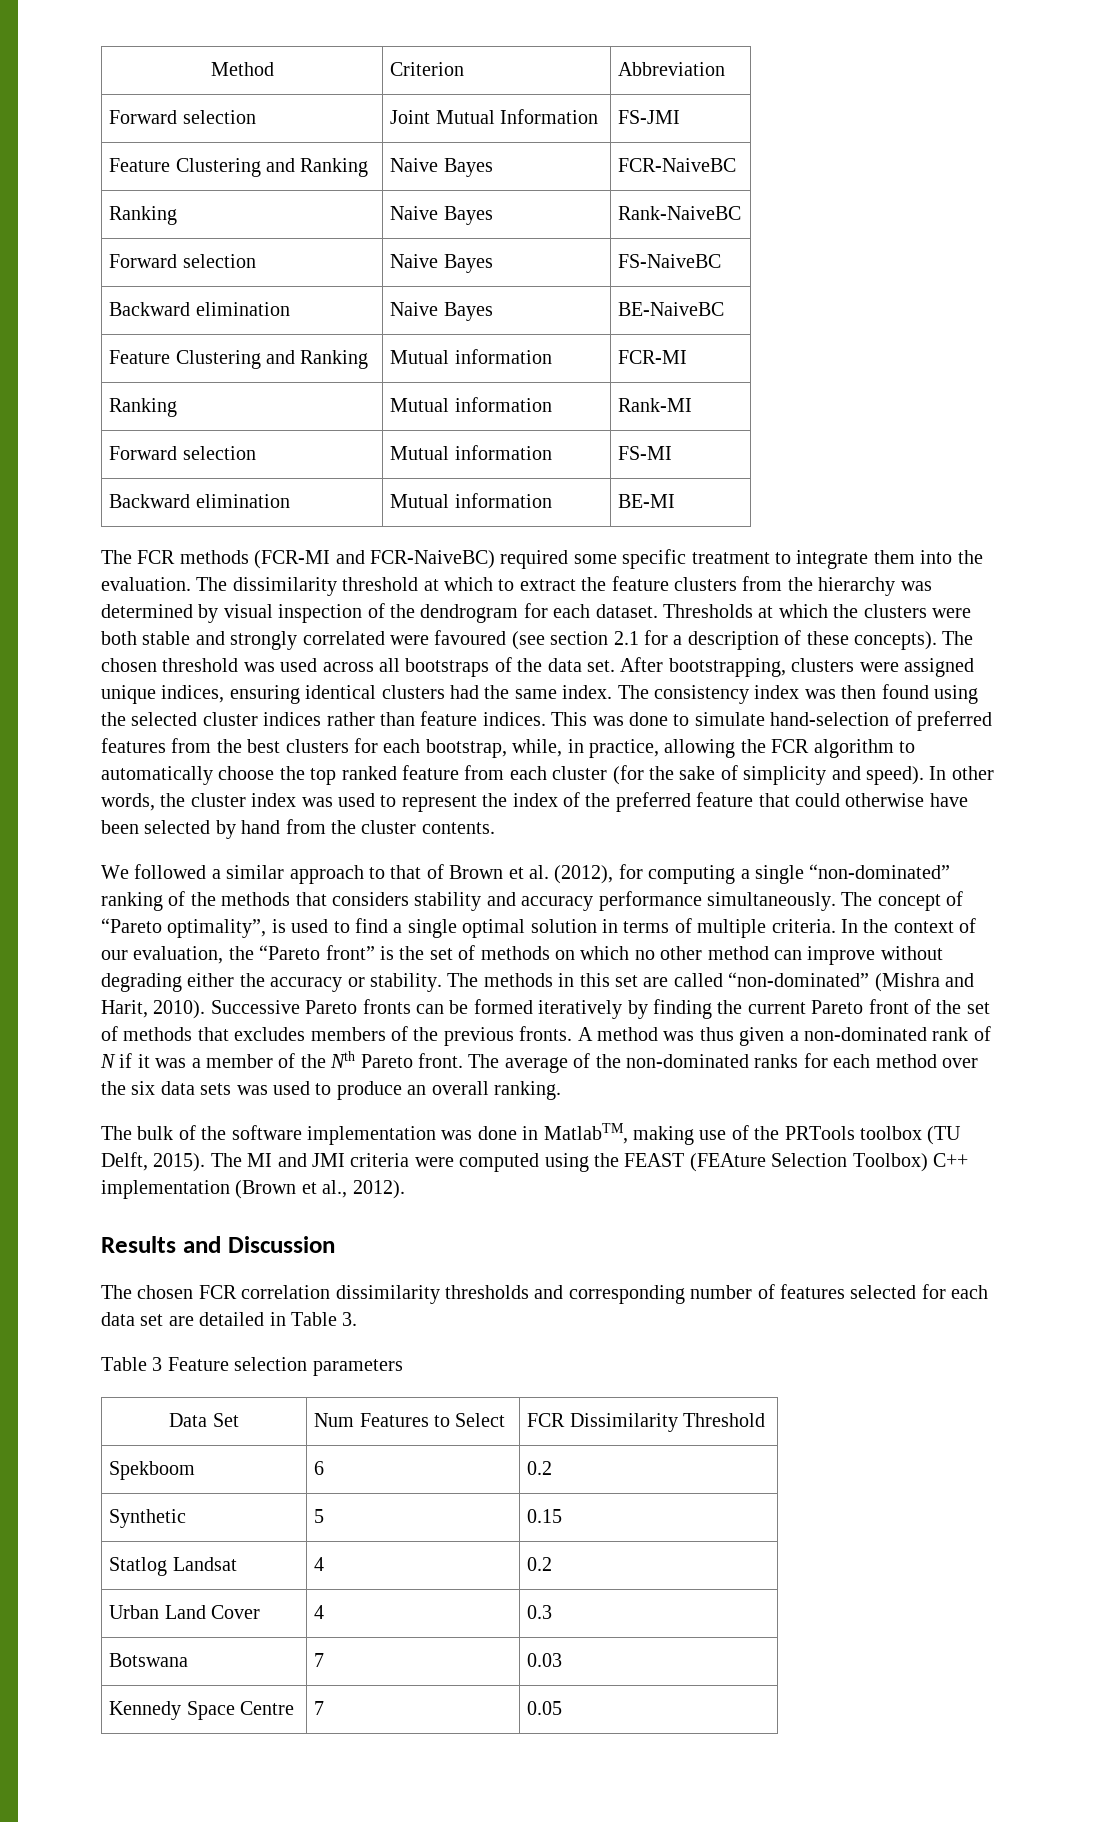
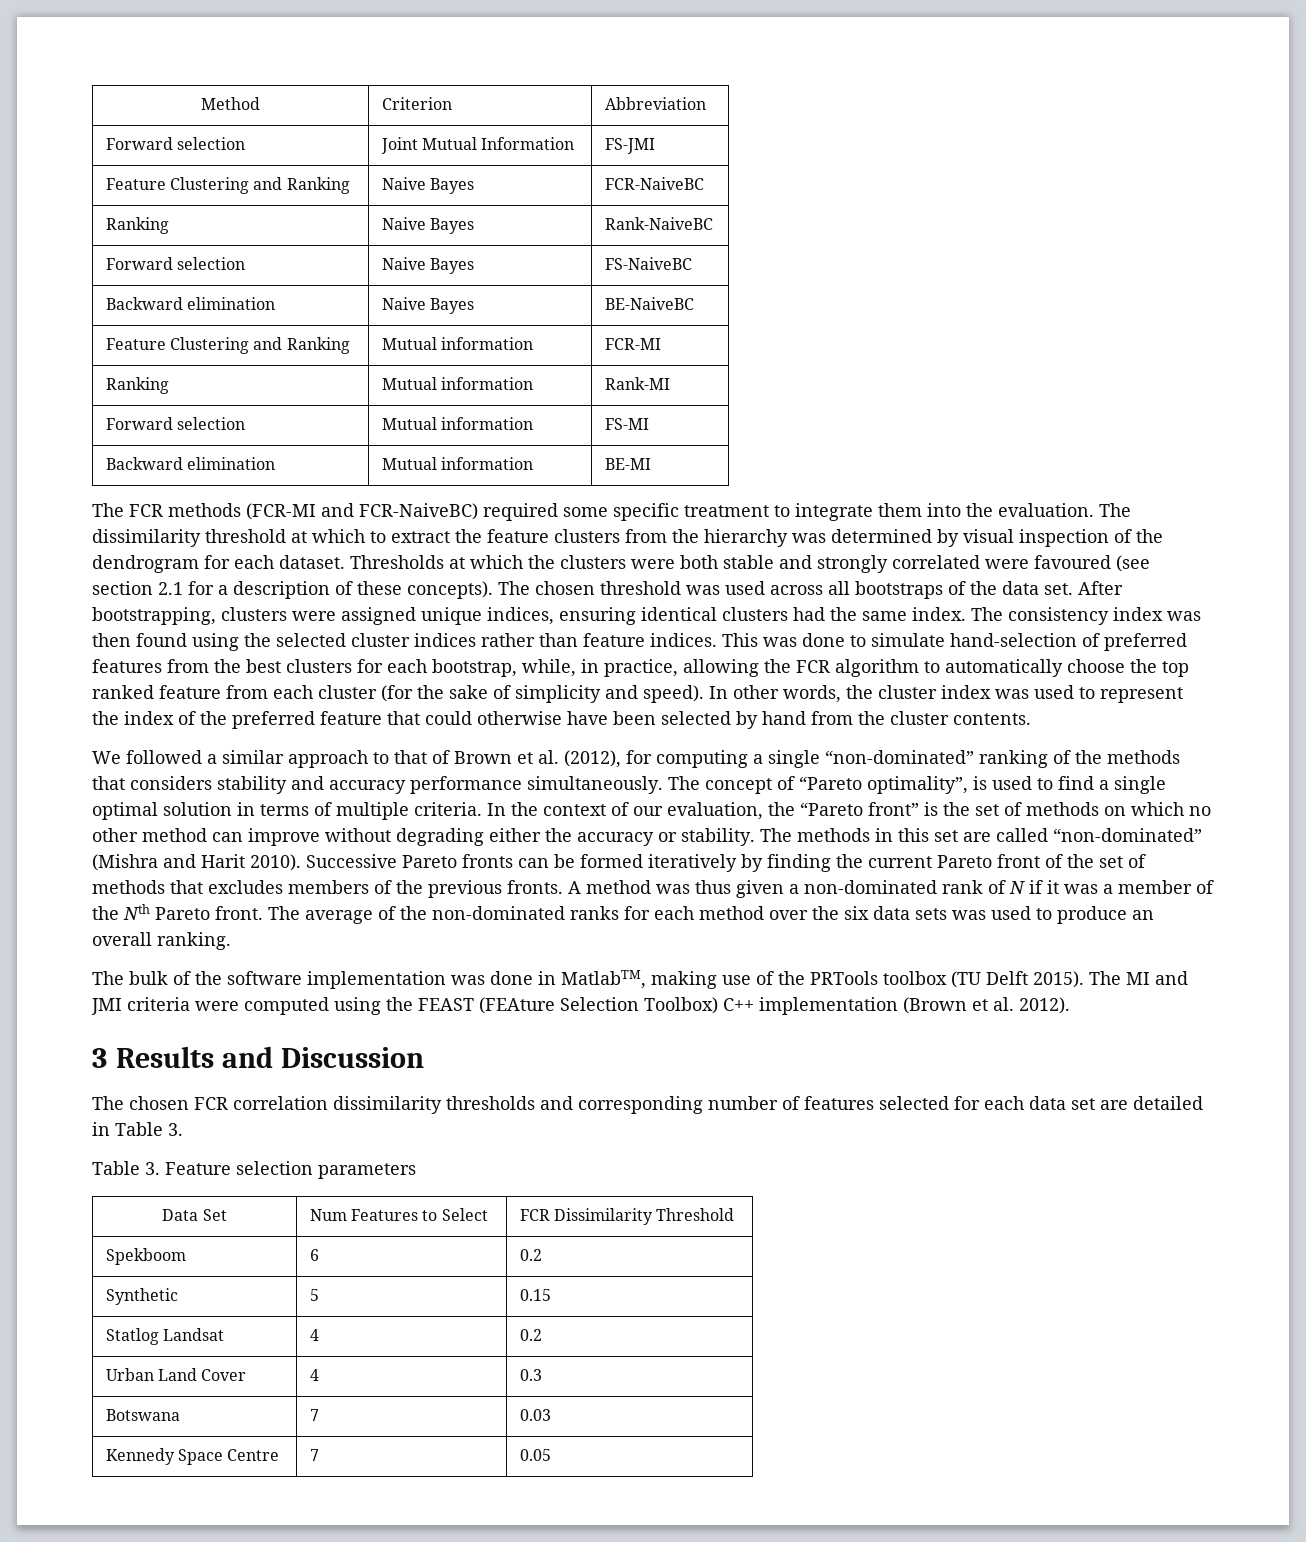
- The methods in this set are called “non-dominated” (Mishra and Harit, 2010).
+ The methods in this set are called “non-dominated” (Mishra and Harit 2010).
- The bulk of the software implementation was done in MatlabTM, making use of the PRTools toolbox (TU Delft, 2015).
+ The bulk of the software implementation was done in MatlabTM, making use of the PRTools toolbox (TU Delft 2015).
- The MI and JMI criteria were computed using the FEAST (FEAture Selection Toolbox) C++ implementation (Brown et al., 2012).
+ The MI and JMI criteria were computed using the FEAST (FEAture Selection Toolbox) C++ implementation (Brown et al. 2012).
- Results and Discussion
+ 3 Results and Discussion
- Table 3 Feature selection parameters
+ Table 3. Feature selection parameters

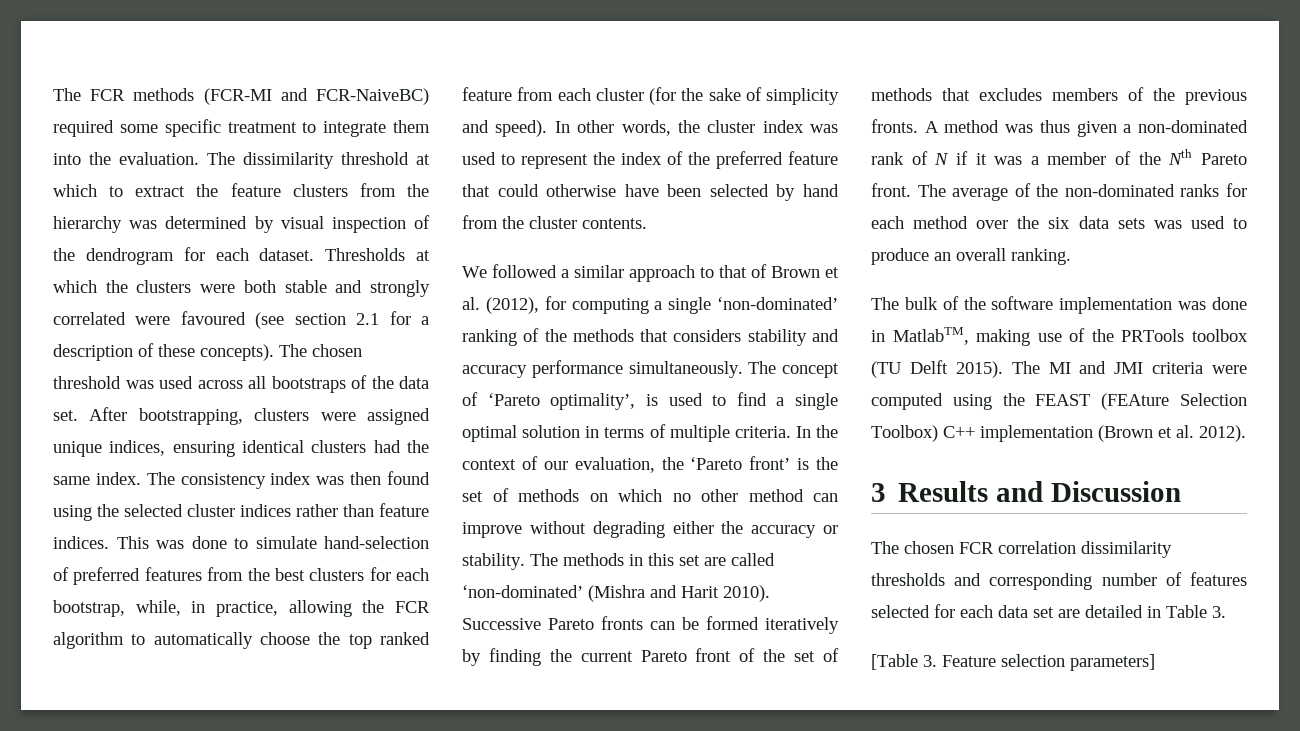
- Method | Criterion | Abbreviation
- Forward selection | Joint Mutual Information | FS-JMI
- Feature Clustering and Ranking | Naive Bayes | FCR-NaiveBC
- Ranking | Naive Bayes | Rank-NaiveBC
- Forward selection | Naive Bayes | FS-NaiveBC
- Backward elimination | Naive Bayes | BE-NaiveBC
- Feature Clustering and Ranking | Mutual information | FCR-MI
- Ranking | Mutual information | Rank-MI
- Forward selection | Mutual information | FS-MI
- Backward elimination | Mutual information | BE-MI
- We followed a similar approach to that of Brown et al. (2012), for computing a single “non-dominated” ranking of the methods that considers stability and accuracy performance simultaneously.
+ We followed a similar approach to that of Brown et al. (2012), for computing a single ‘non-dominated’ ranking of the methods that considers stability and accuracy performance simultaneously.
- The concept of “Pareto optimality”, is used to find a single optimal solution in terms of multiple criteria.
+ The concept of ‘Pareto optimality’, is used to find a single optimal solution in terms of multiple criteria.
- In the context of our evaluation, the “Pareto front” is the set of methods on which no other method can improve without degrading either the accuracy or stability.
+ In the context of our evaluation, the ‘Pareto front’ is the set of methods on which no other method can improve without degrading either the accuracy or stability.
- The methods in this set are called “non-dominated” (Mishra and Harit 2010).
+ The methods in this set are called ‘non-dominated’ (Mishra and Harit 2010).
- Table 3. Feature selection parameters
- Data Set | Num Features to Select | FCR Dissimilarity Threshold
- Spekboom | 6 | 0.2
- Synthetic | 5 | 0.15
- Statlog Landsat | 4 | 0.2
- Urban Land Cover | 4 | 0.3
- Botswana | 7 | 0.03
- Kennedy Space Centre | 7 | 0.05
+ [Table 3. Feature selection parameters]

